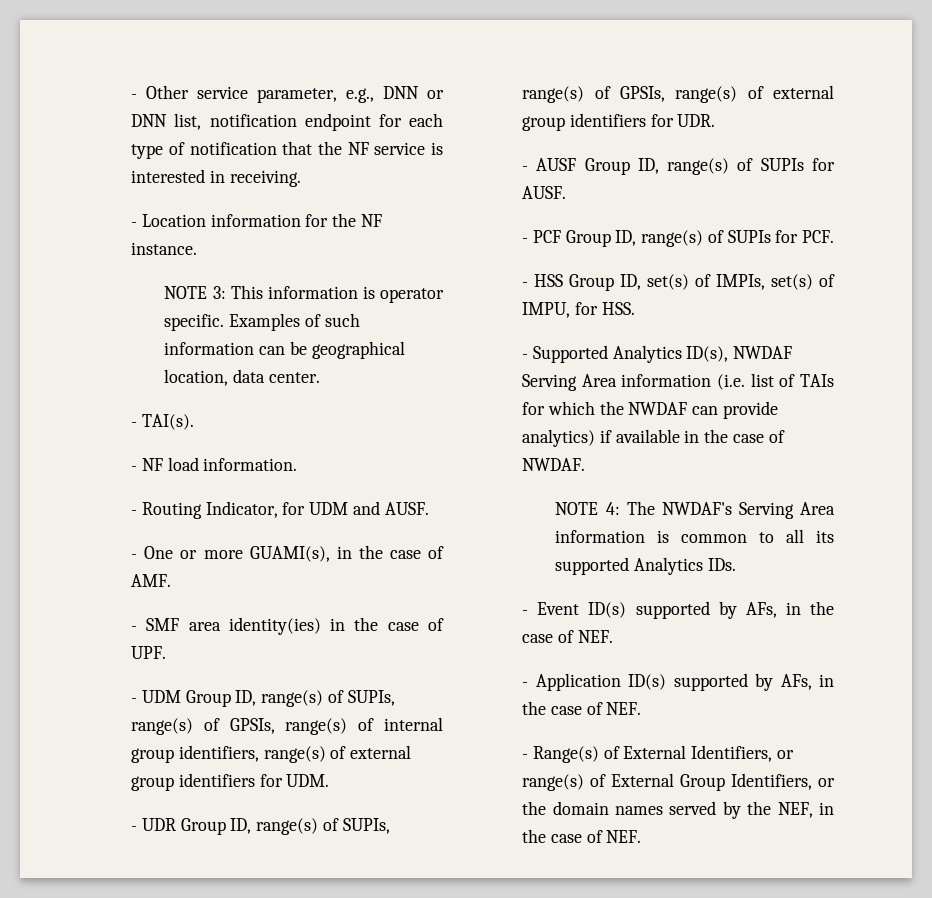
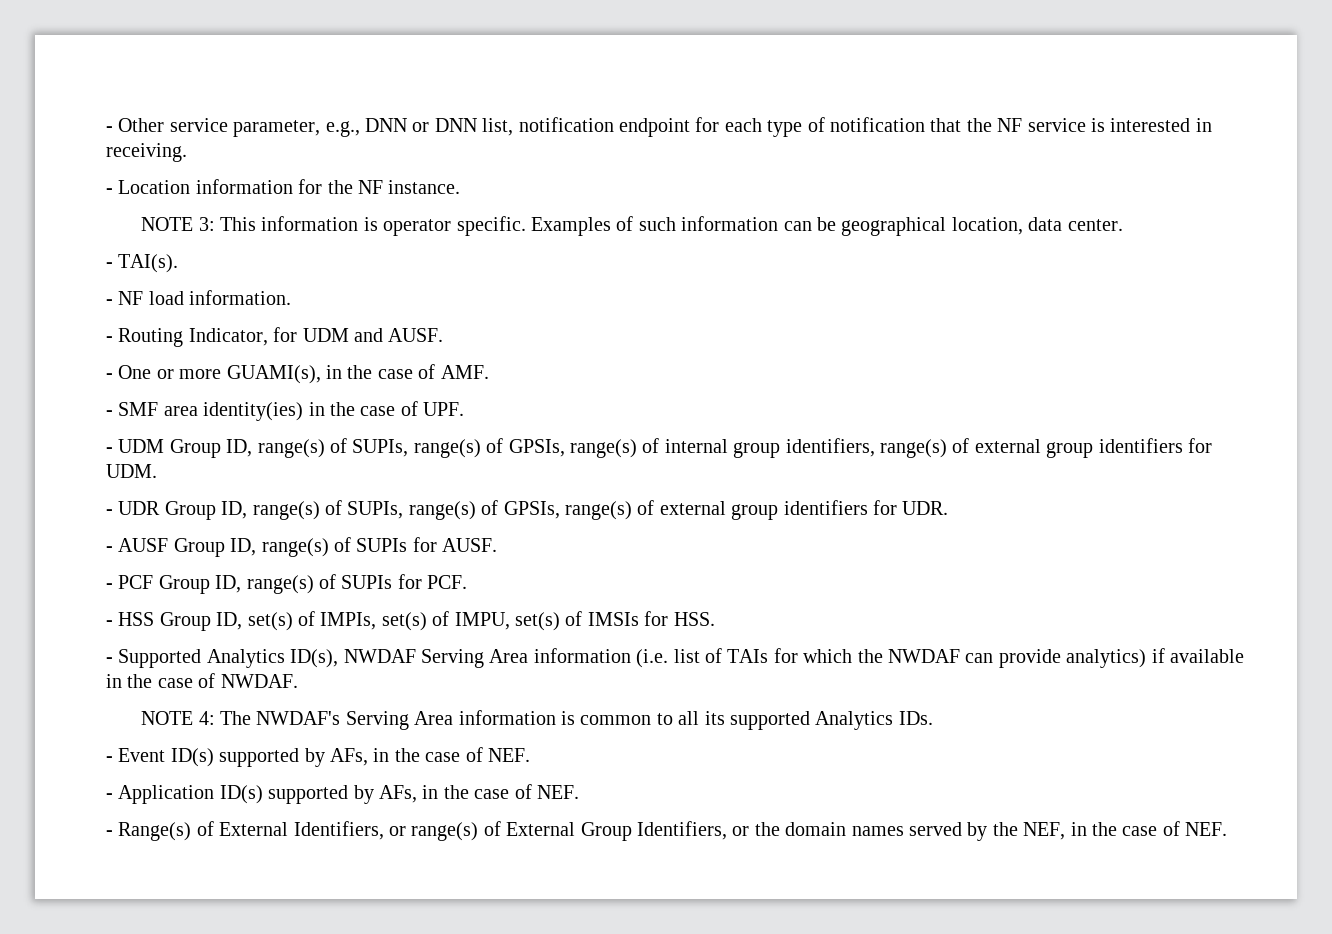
- - HSS Group ID, set(s) of IMPIs, set(s) of IMPU, for HSS.
+ - HSS Group ID, set(s) of IMPIs, set(s) of IMPU, set(s) of IMSIs for HSS.

